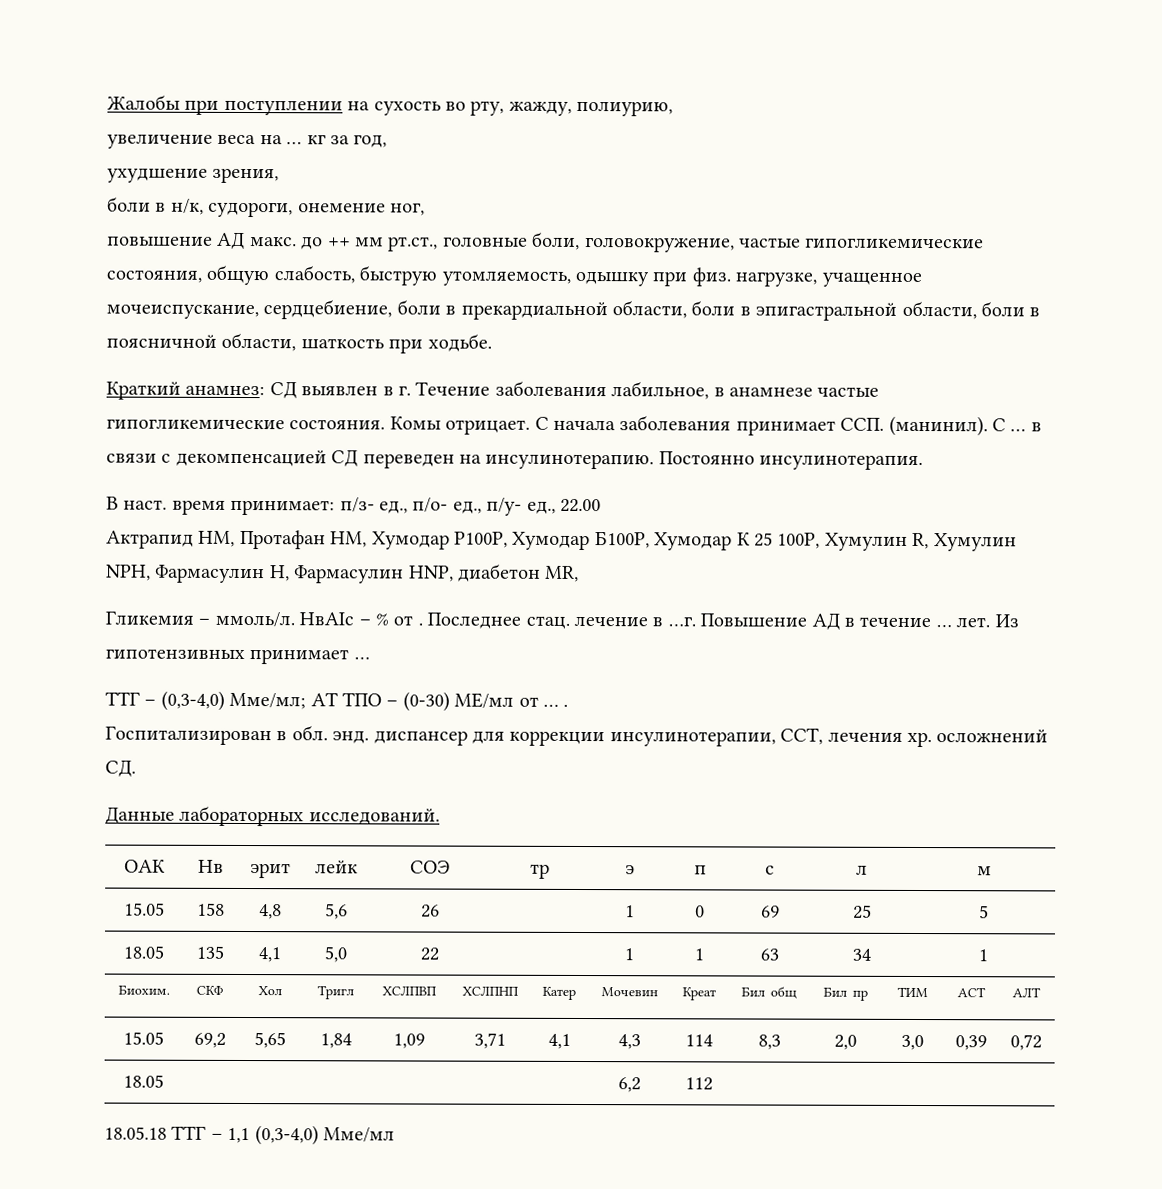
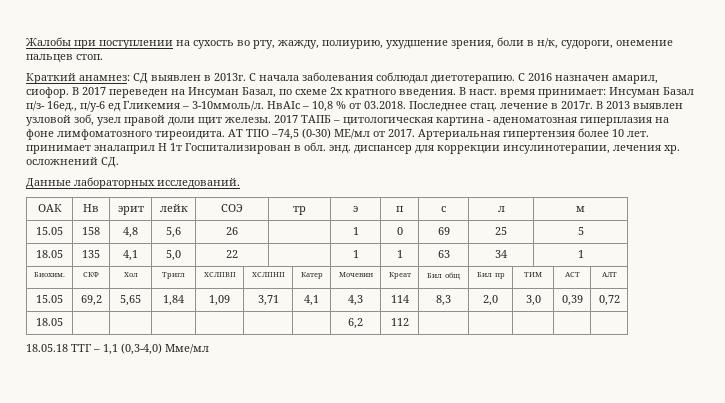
- Жалобы при поступлении на сухость во рту, жажду, полиурию,
- увеличение веса на … кг за год,
- ухудшение зрения,
- боли в н/к, судороги, онемение ног,
- повышение АД макс. до ++ мм рт.ст., головные боли, головокружение, частые гипогликемические состояния, общую слабость, быструю утомляемость, одышку при физ. нагрузке, учащенное мочеиспускание, сердцебиение, боли в прекардиальной области, боли в эпигастральной области, боли в поясничной области, шаткость при ходьбе.
+ Жалобы при поступлении на сухость во рту, жажду, полиурию, ухудшение зрения, боли в н/к, судороги, онемение пальцев стоп.
- Краткий анамнез: СД выявлен в г. Течение заболевания лабильное, в анамнезе частые гипогликемические состояния. Комы отрицает. С начала заболевания принимает ССП. (манинил). С … в связи с декомпенсацией СД переведен на инсулинотерапию. Постоянно инсулинотерапия.
- В наст. время принимает: п/з- ед., п/о- ед., п/у- ед., 22.00
- Актрапид НМ, Протафан НМ, Хумодар Р100Р, Хумодар Б100Р, Хумодар К 25 100Р, Хумулин R, Хумулин NРН, Фармасулин Н, Фармасулин НNР, диабетон МR,
- Гликемия – ммоль/л.
+ Краткий анамнез: СД выявлен в 2013г. С начала заболевания соблюдал диетотерапию. С 2016 назначен амарил, сиофор. В 2017 переведен на Инсуман Базал, по схеме 2х кратного введения. В наст. время принимает: Инсуман Базал п/з- 16ед., п/у-6 ед Гликемия – 3-10ммоль/л.
- НвАIс – % от . Последнее стац. лечение в …г. Повышение АД в течение … лет. Из гипотензивных принимает …
- ТТГ – (0,3-4,0) Мме/мл; АТ ТПО – (0-30) МЕ/мл от … .
- Госпитализирован в обл. энд. диспансер для коррекции инсулинотерапии, ССТ, лечения хр. осложнений СД.
+ НвАIс – 10,8 % от 03.2018. Последнее стац. лечение в 2017г. В 2013 выявлен узловой зоб, узел правой доли щит железы. 2017 ТАПБ – цитологическая картина - аденоматозная гиперплазия на фоне лимфоматозного тиреоидита. АТ ТПО –74,5 (0-30) МЕ/мл от 2017. Артериальная гипертензия более 10 лет. принимает эналаприл Н 1т Госпитализирован в обл. энд. диспансер для коррекции инсулинотерапии, лечения хр. осложнений СД.

